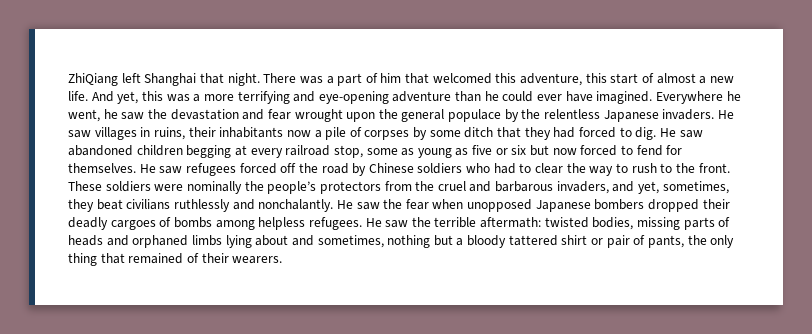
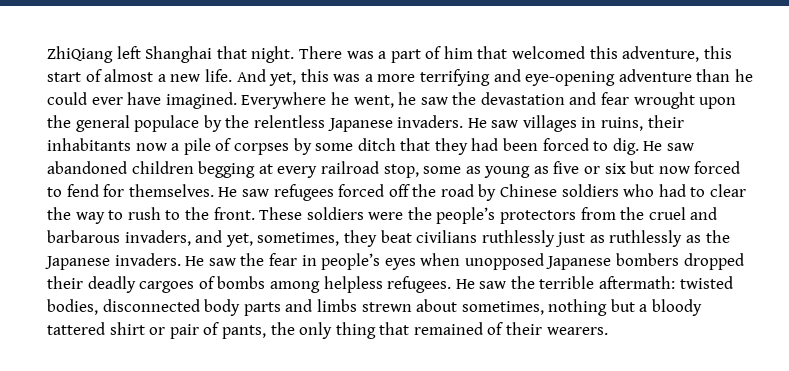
- He saw villages in ruins, their inhabitants now a pile of corpses by some ditch that they had forced to dig.
+ He saw villages in ruins, their inhabitants now a pile of corpses by some ditch that they had been forced to dig.
- These soldiers were nominally the people’s protectors from the cruel and barbarous invaders, and yet, sometimes, they beat civilians ruthlessly and nonchalantly.
+ These soldiers were the people’s protectors from the cruel and barbarous invaders, and yet, sometimes, they beat civilians ruthlessly just as ruthlessly as the Japanese invaders.
- He saw the fear when unopposed Japanese bombers dropped their deadly cargoes of bombs among helpless refugees.
+ He saw the fear in people’s eyes when unopposed Japanese bombers dropped their deadly cargoes of bombs among helpless refugees.
- He saw the terrible aftermath: twisted bodies, missing parts of heads and orphaned limbs lying about and sometimes, nothing but a bloody tattered shirt or pair of pants, the only thing that remained of their wearers.
+ He saw the terrible aftermath: twisted bodies, disconnected body parts and limbs strewn about sometimes, nothing but a bloody tattered shirt or pair of pants, the only thing that remained of their wearers.

